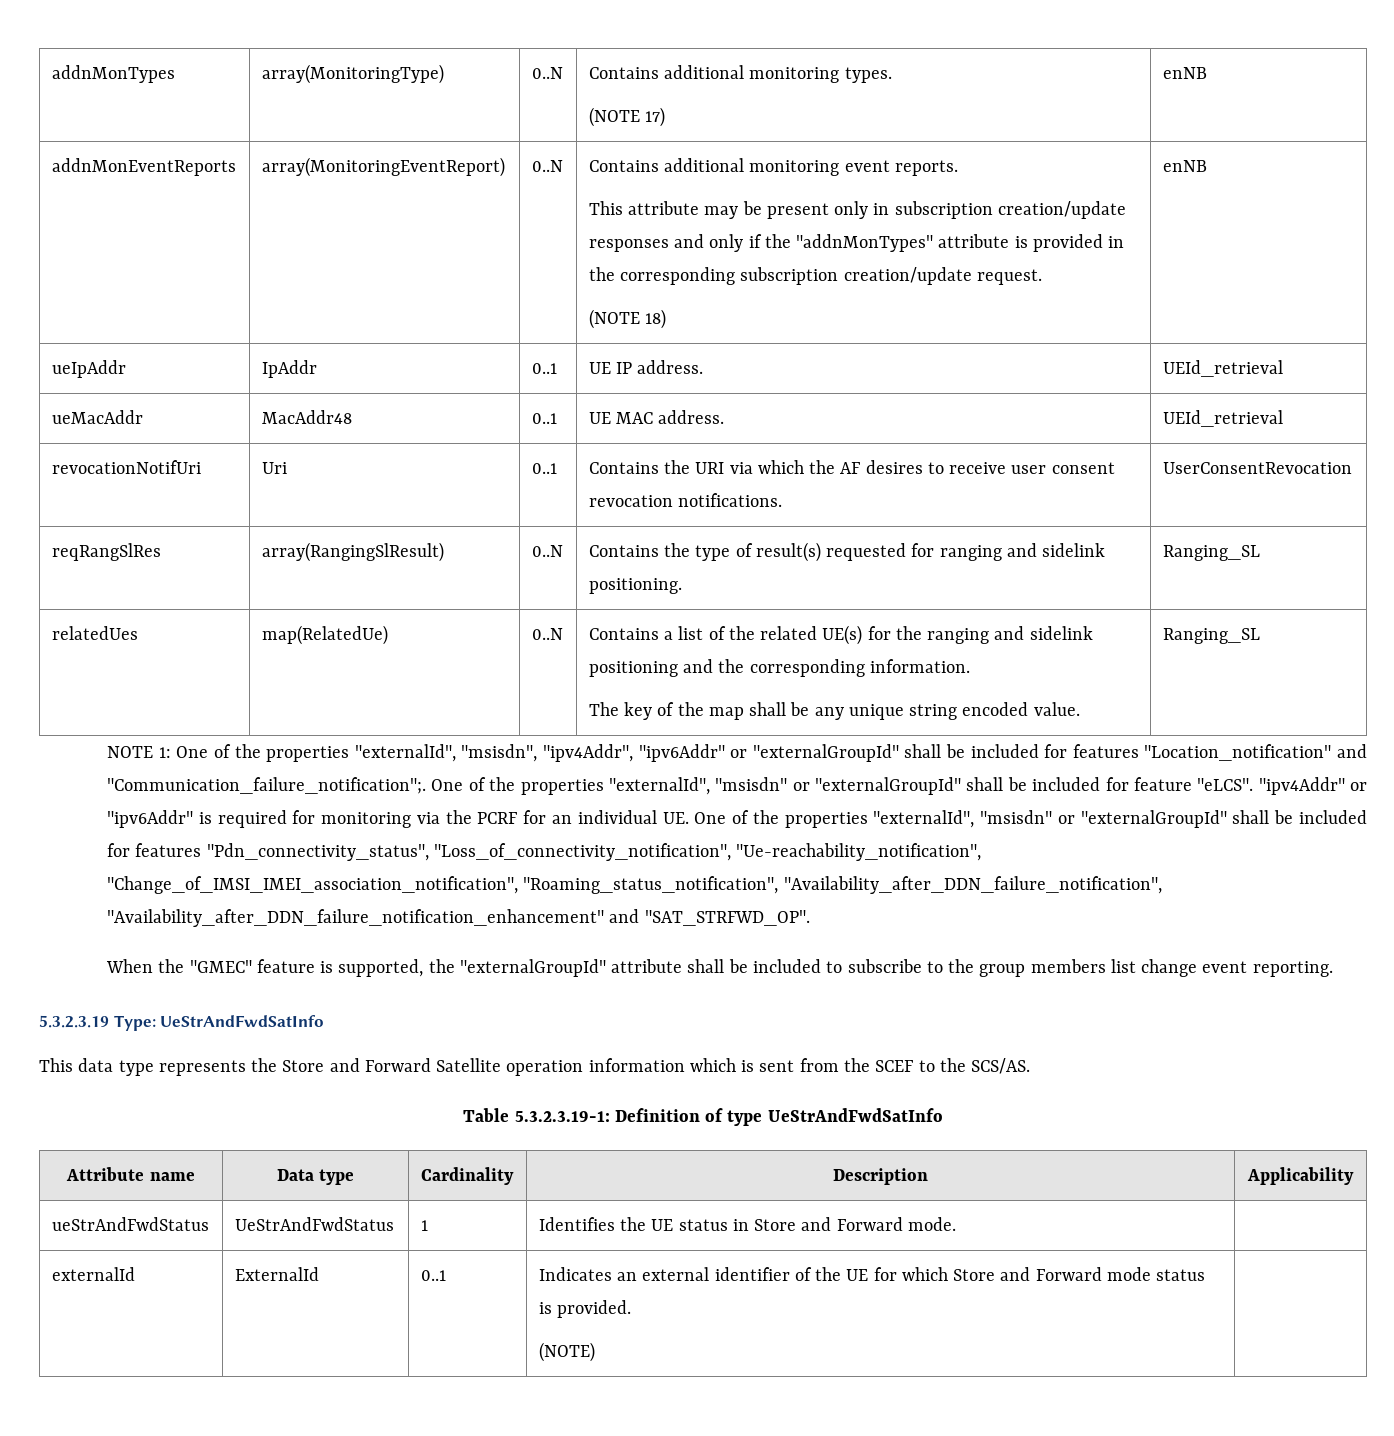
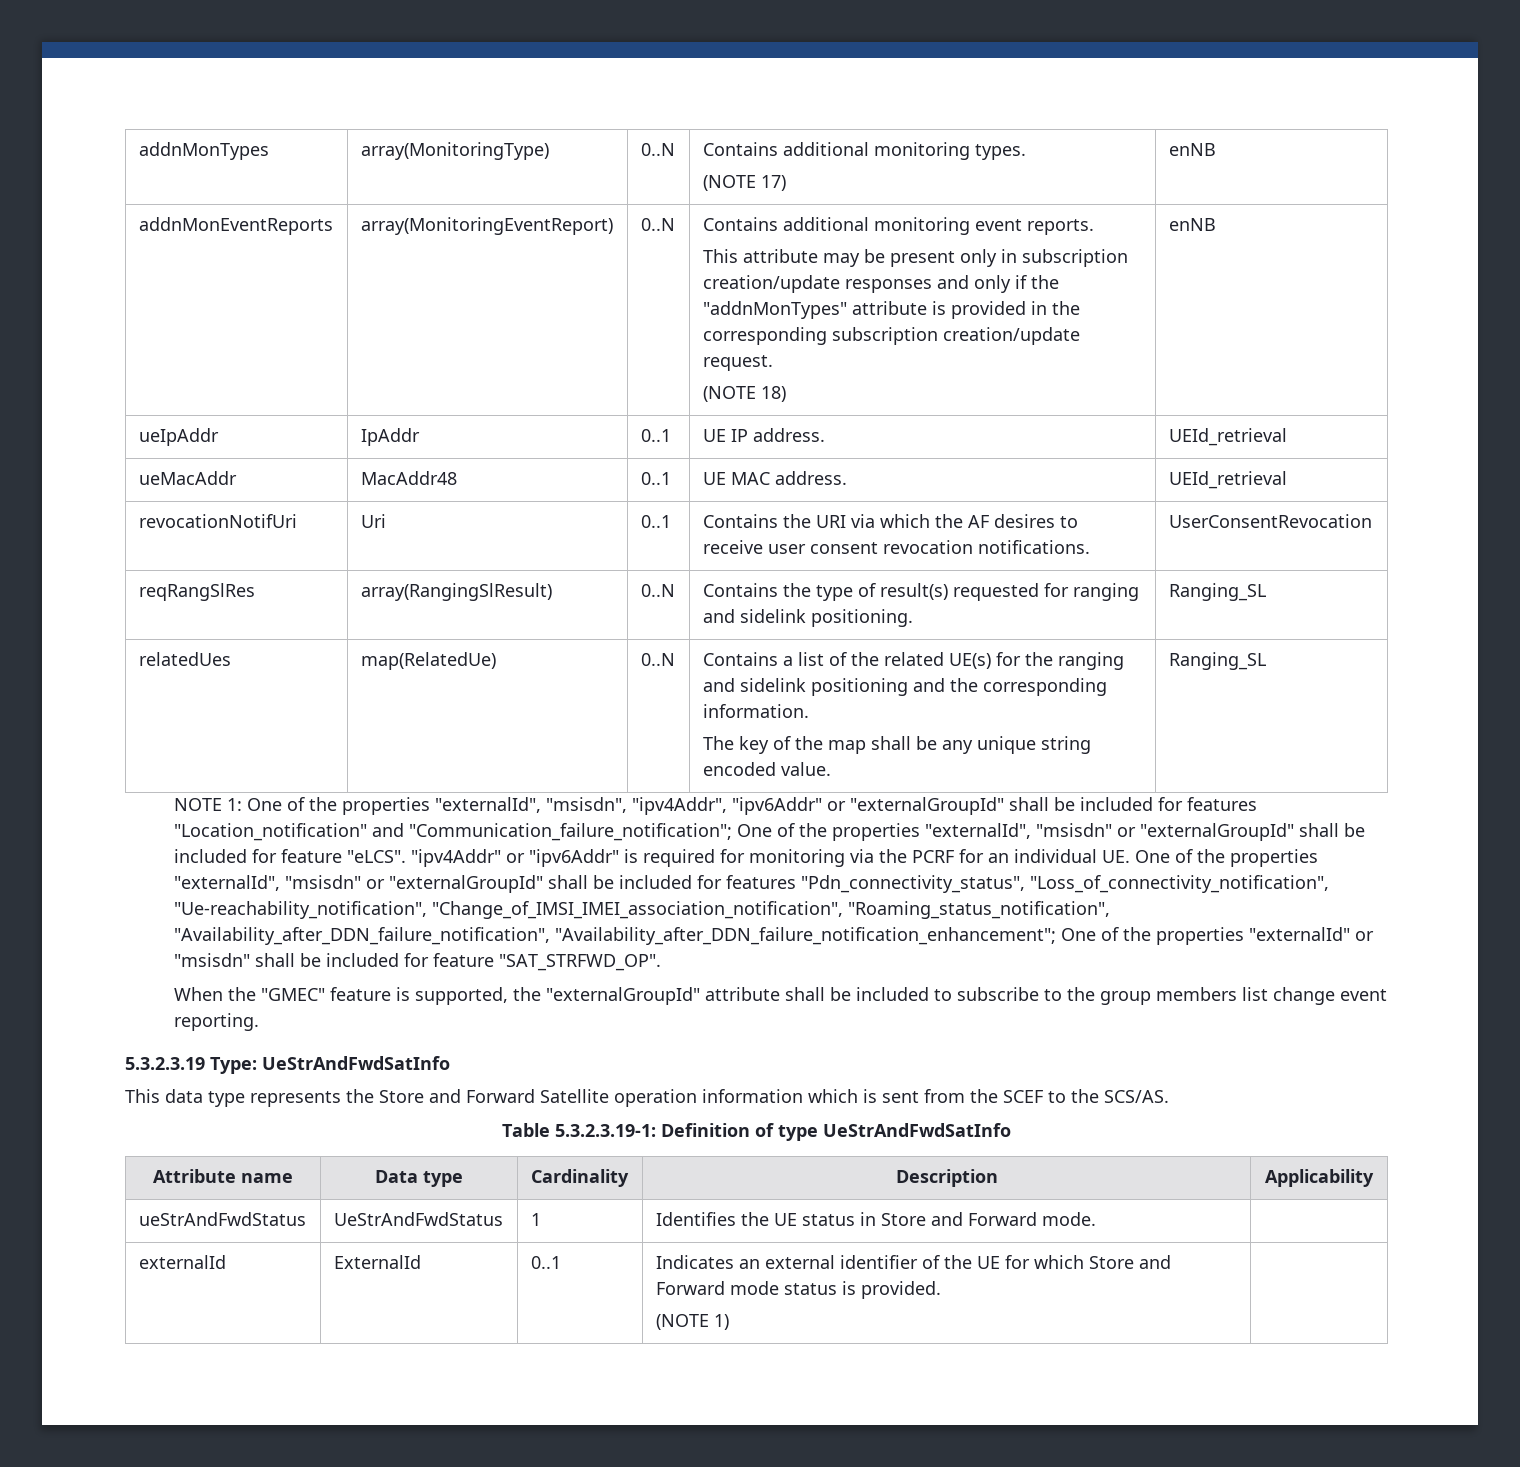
- NOTE 1: One of the properties "externalId", "msisdn", "ipv4Addr", "ipv6Addr" or "externalGroupId" shall be included for features "Location_notification" and "Communication_failure_notification";. One of the properties "externalId", "msisdn" or "externalGroupId" shall be included for feature "eLCS".
+ NOTE 1: One of the properties "externalId", "msisdn", "ipv4Addr", "ipv6Addr" or "externalGroupId" shall be included for features "Location_notification" and "Communication_failure_notification"; One of the properties "externalId", "msisdn" or "externalGroupId" shall be included for feature "eLCS".
- "ipv4Addr" or "ipv6Addr" is required for monitoring via the PCRF for an individual UE. One of the properties "externalId", "msisdn" or "externalGroupId" shall be included for features "Pdn_connectivity_status", "Loss_of_connectivity_notification", "Ue-reachability_notification", "Change_of_IMSI_IMEI_association_notification", "Roaming_status_notification", "Availability_after_DDN_failure_notification", "Availability_after_DDN_failure_notification_enhancement" and "SAT_STRFWD_OP".
+ "ipv4Addr" or "ipv6Addr" is required for monitoring via the PCRF for an individual UE. One of the properties "externalId", "msisdn" or "externalGroupId" shall be included for features "Pdn_connectivity_status", "Loss_of_connectivity_notification", "Ue-reachability_notification", "Change_of_IMSI_IMEI_association_notification", "Roaming_status_notification", "Availability_after_DDN_failure_notification", "Availability_after_DDN_failure_notification_enhancement"; One of the properties "externalId" or "msisdn" shall be included for feature "SAT_STRFWD_OP".
  externalId | ExternalId | 0..1 | Indicates an external identifier of the UE for which Store and Forward mode status is provided.
- (NOTE) |
+ (NOTE 1) |

